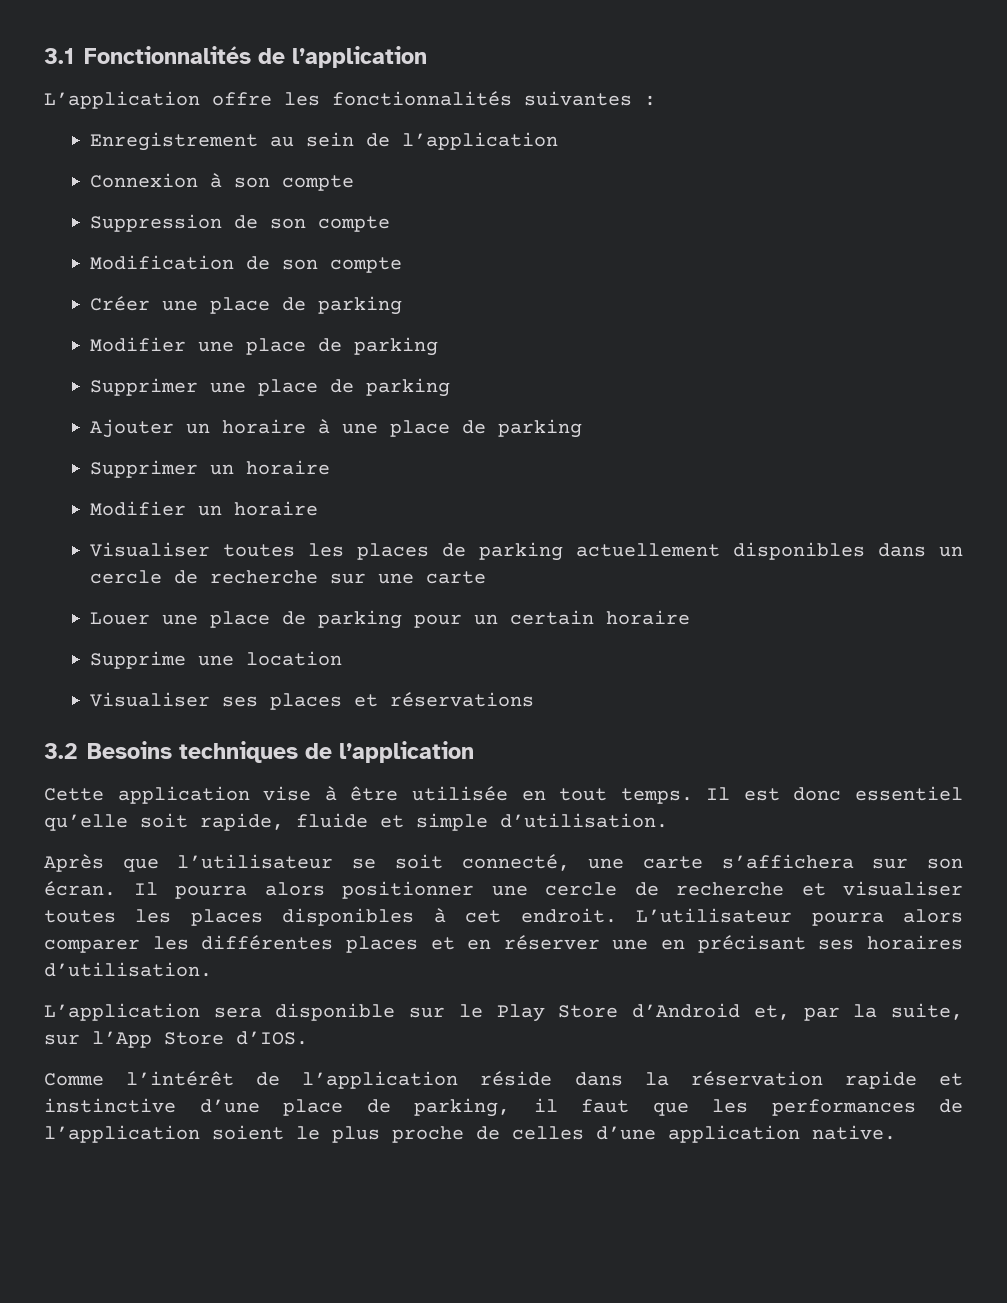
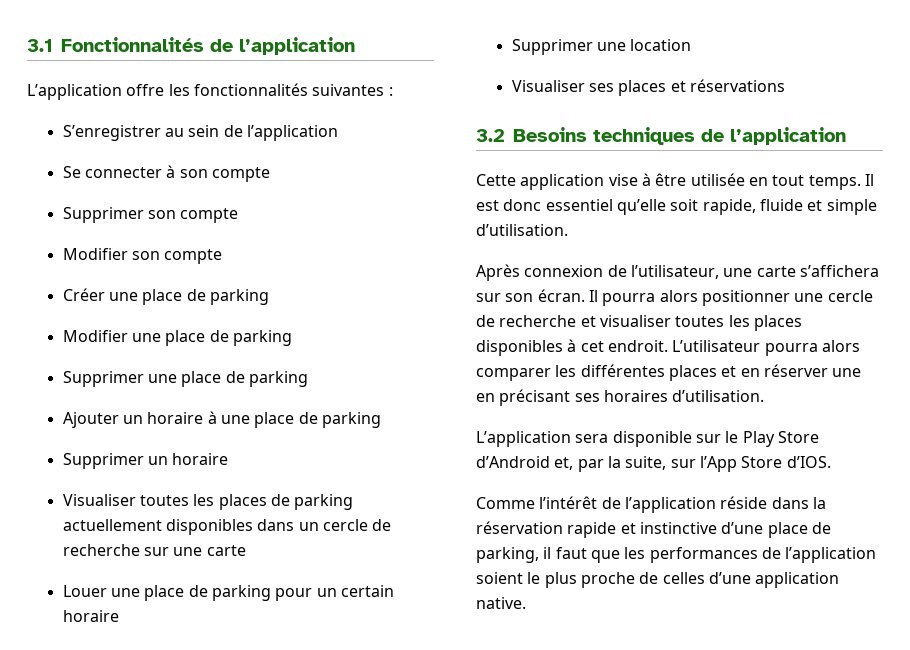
- Enregistrement au sein de l’application
+ S’enregistrer au sein de l’application
- Connexion à son compte
+ Se connecter à son compte
- Suppression de son compte
- Modification de son compte
+ Supprimer son compte
+ Modifier son compte
- Modifier un horaire
- Supprime une location
+ Supprimer une location
- Après que l’utilisateur se soit connecté, une carte s’affichera sur son écran.
+ Après connexion de l’utilisateur, une carte s’affichera sur son écran.

